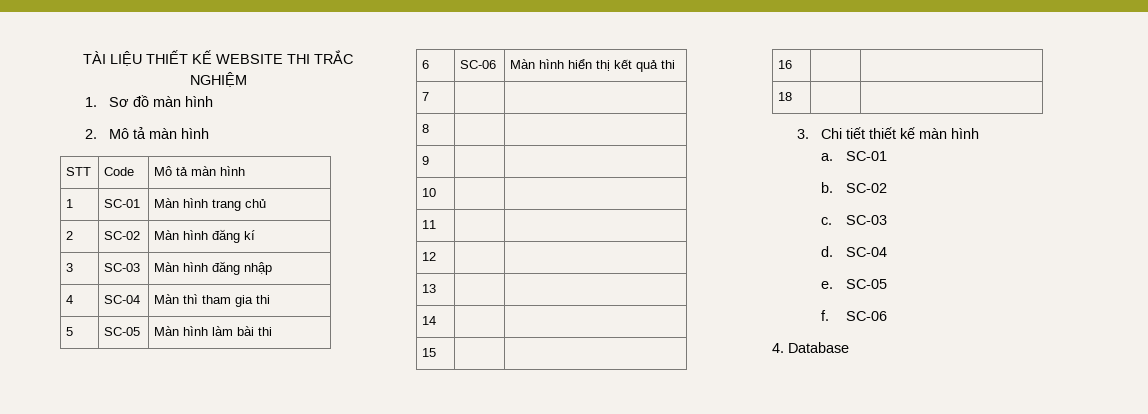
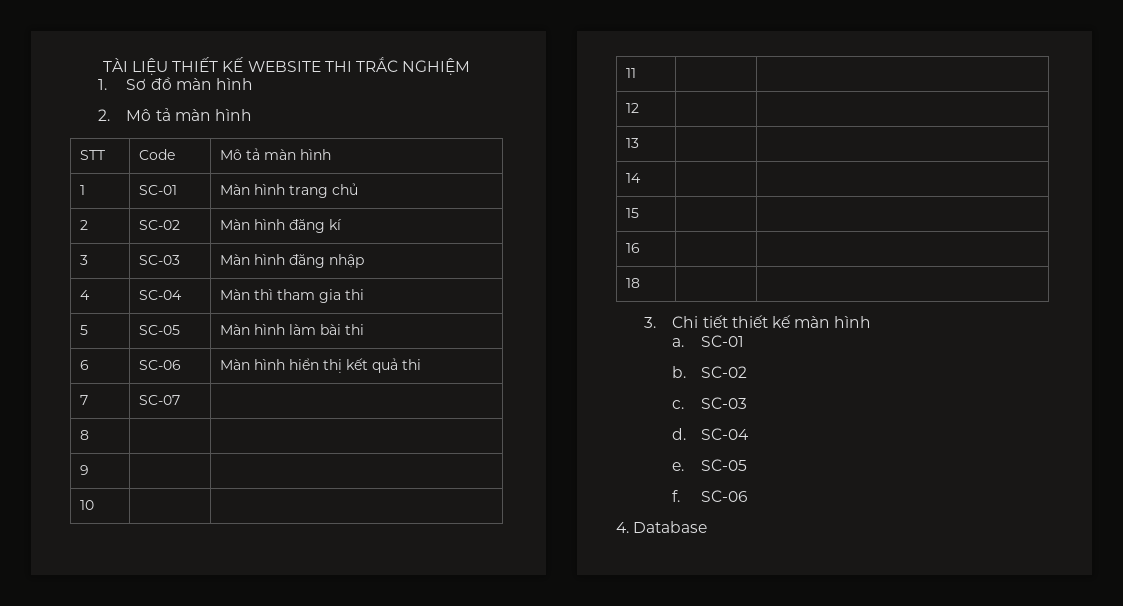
- 7 | |
+ 7 | SC-07 |

